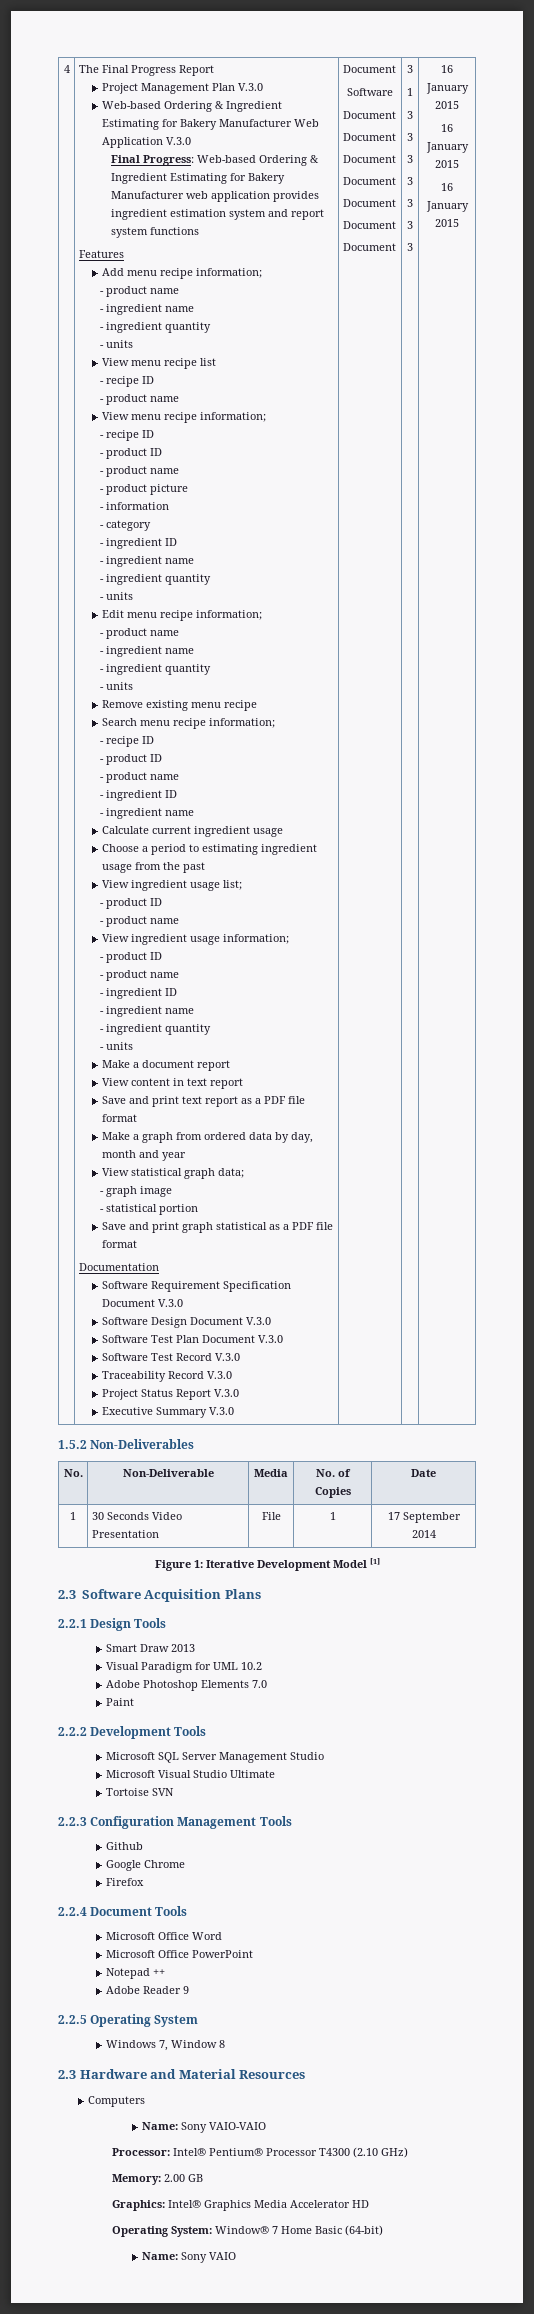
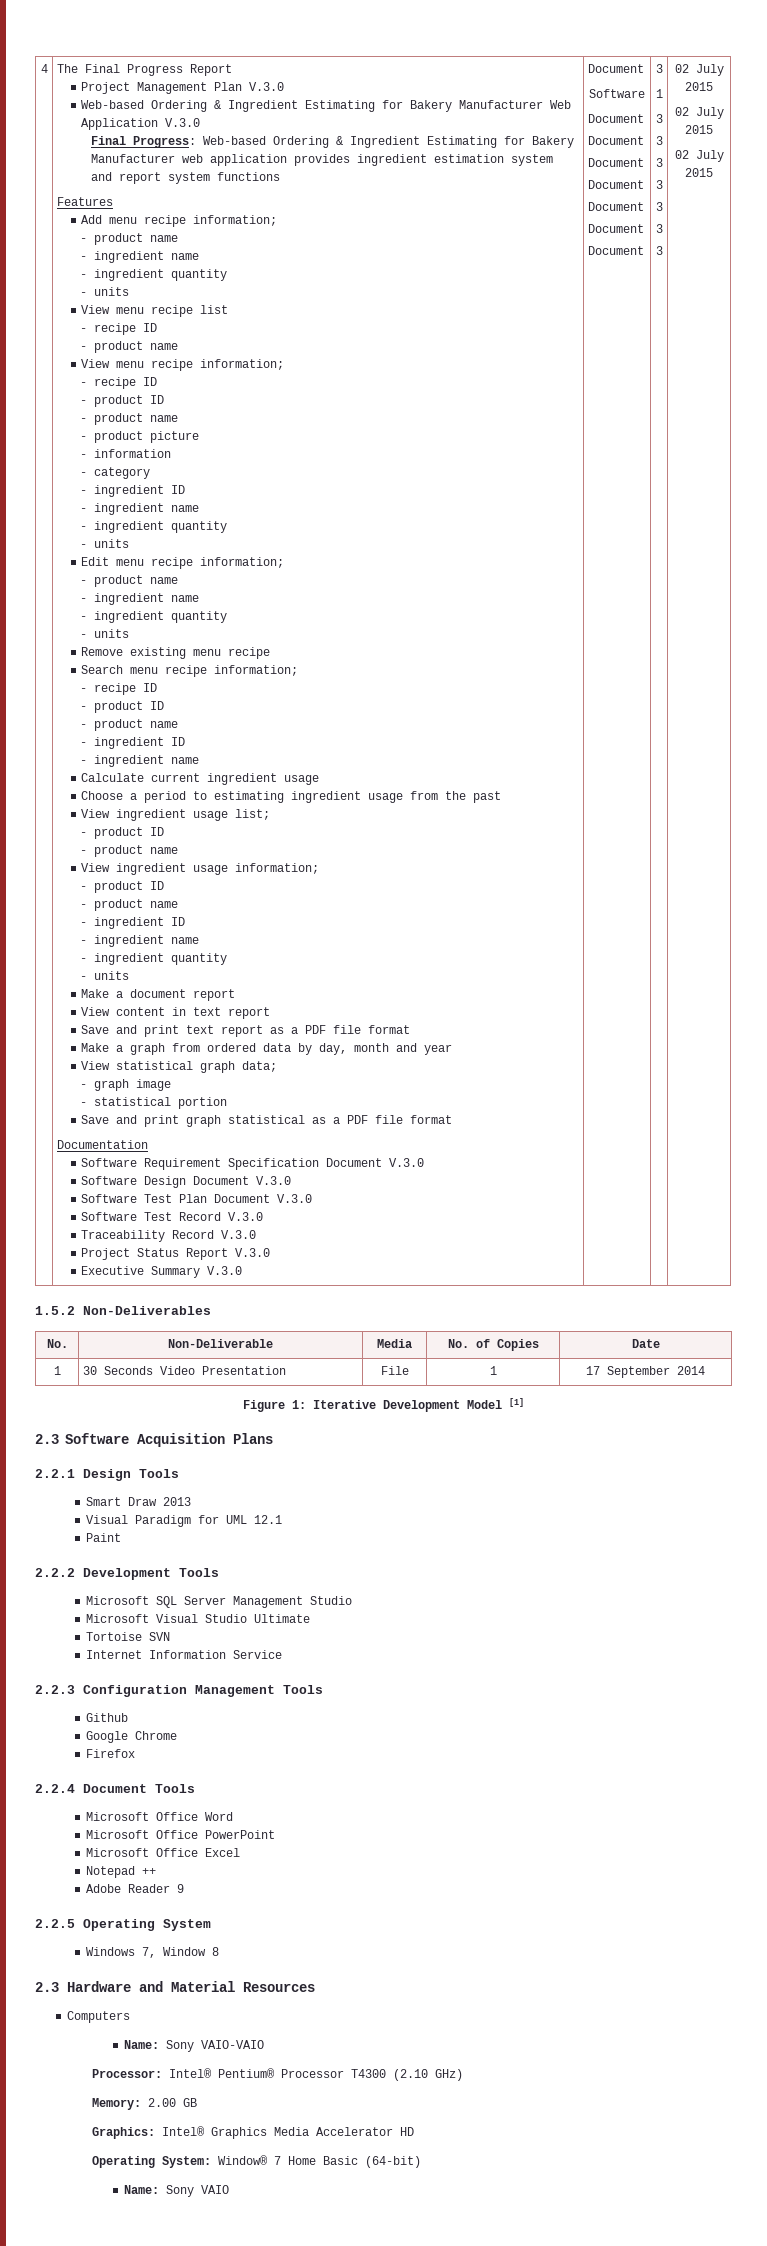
- 3 | 16 January 2015
- 16 January 2015
- 16 January 2015
+ 3 | 02 July 2015
+ 02 July 2015
+ 02 July 2015
- Visual Paradigm for UML 10.2
- Adobe Photoshop Elements 7.0
+ Visual Paradigm for UML 12.1
+ Internet Information Service
+ Microsoft Office Excel

